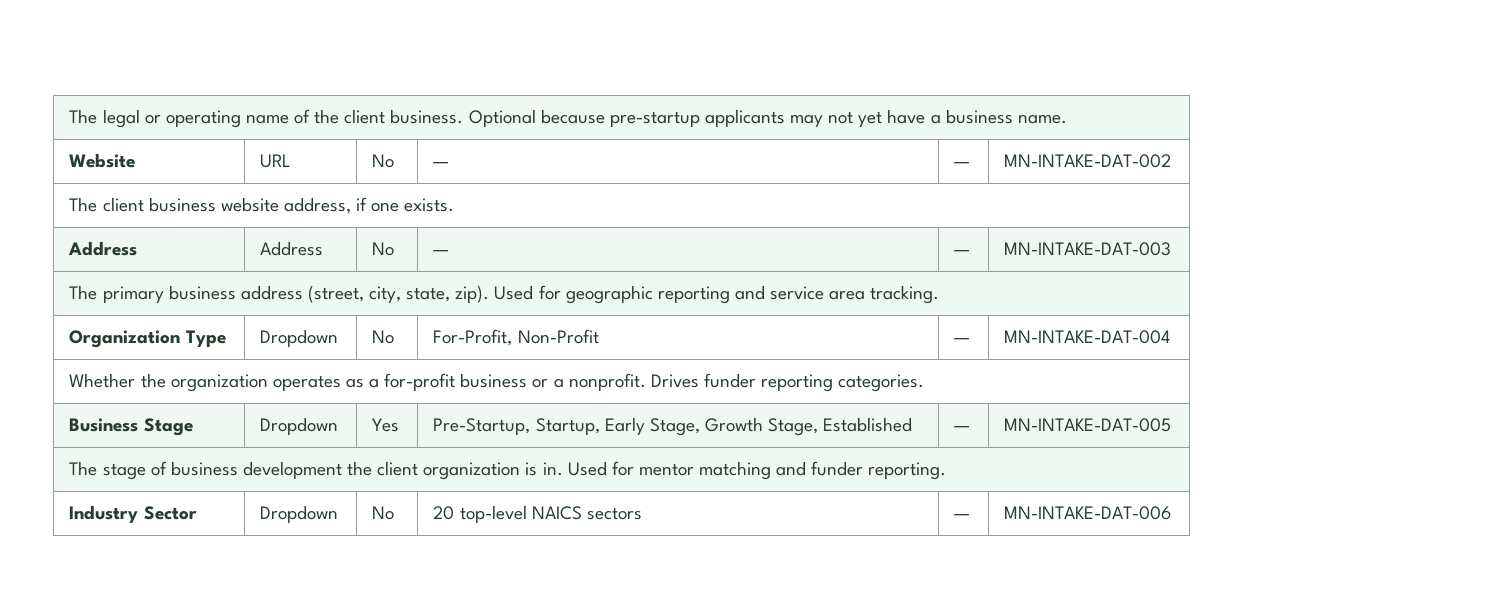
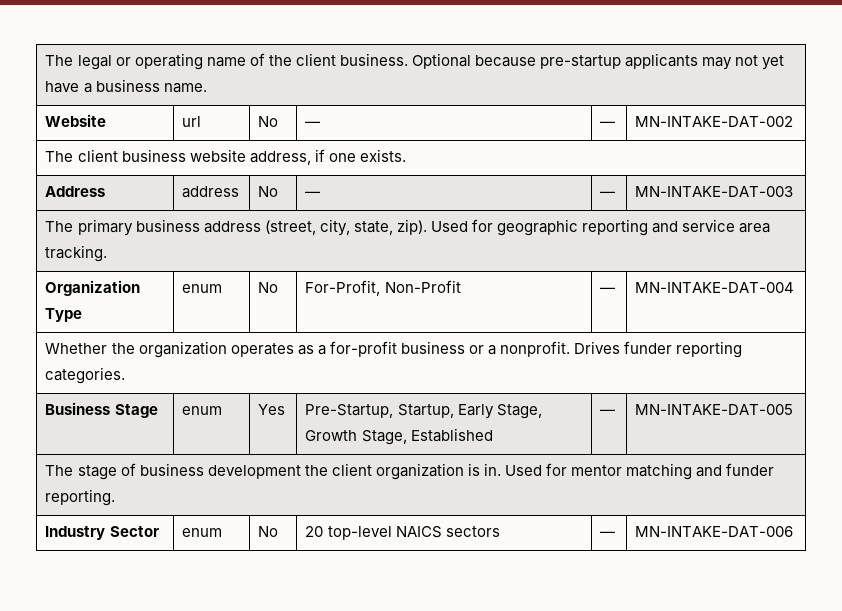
- Website | URL | No | — | — | MN-INTAKE-DAT-002
+ Website | url | No | — | — | MN-INTAKE-DAT-002
- Address | Address | No | — | — | MN-INTAKE-DAT-003
+ Address | address | No | — | — | MN-INTAKE-DAT-003
- Organization Type | Dropdown | No | For-Profit, Non-Profit | — | MN-INTAKE-DAT-004
+ Organization Type | enum | No | For-Profit, Non-Profit | — | MN-INTAKE-DAT-004
- Business Stage | Dropdown | Yes | Pre-Startup, Startup, Early Stage, Growth Stage, Established | — | MN-INTAKE-DAT-005
+ Business Stage | enum | Yes | Pre-Startup, Startup, Early Stage, Growth Stage, Established | — | MN-INTAKE-DAT-005
- Industry Sector | Dropdown | No | 20 top-level NAICS sectors | — | MN-INTAKE-DAT-006
+ Industry Sector | enum | No | 20 top-level NAICS sectors | — | MN-INTAKE-DAT-006

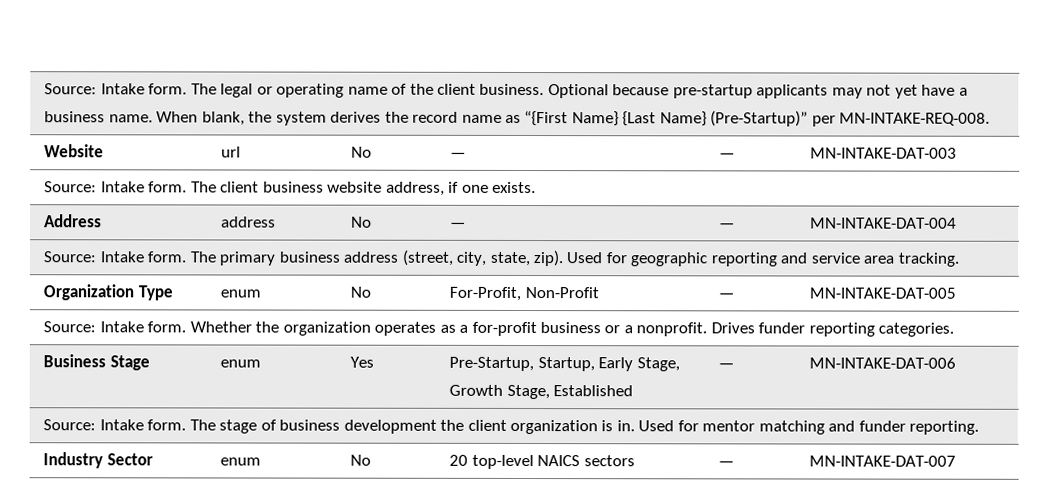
- The legal or operating name of the client business. Optional because pre-startup applicants may not yet have a business name.
+ Source: Intake form. The legal or operating name of the client business. Optional because pre-startup applicants may not yet have a business name. When blank, the system derives the record name as “{First Name} {Last Name} (Pre-Startup)” per MN-INTAKE-REQ-008.
- Website | url | No | — | — | MN-INTAKE-DAT-002
- The client business website address, if one exists.
+ Website | url | No | — | — | MN-INTAKE-DAT-003
+ Source: Intake form. The client business website address, if one exists.
- Address | address | No | — | — | MN-INTAKE-DAT-003
- The primary business address (street, city, state, zip). Used for geographic reporting and service area tracking.
+ Address | address | No | — | — | MN-INTAKE-DAT-004
+ Source: Intake form. The primary business address (street, city, state, zip). Used for geographic reporting and service area tracking.
- Organization Type | enum | No | For-Profit, Non-Profit | — | MN-INTAKE-DAT-004
- Whether the organization operates as a for-profit business or a nonprofit. Drives funder reporting categories.
+ Organization Type | enum | No | For-Profit, Non-Profit | — | MN-INTAKE-DAT-005
+ Source: Intake form. Whether the organization operates as a for-profit business or a nonprofit. Drives funder reporting categories.
- Business Stage | enum | Yes | Pre-Startup, Startup, Early Stage, Growth Stage, Established | — | MN-INTAKE-DAT-005
- The stage of business development the client organization is in. Used for mentor matching and funder reporting.
+ Business Stage | enum | Yes | Pre-Startup, Startup, Early Stage, Growth Stage, Established | — | MN-INTAKE-DAT-006
+ Source: Intake form. The stage of business development the client organization is in. Used for mentor matching and funder reporting.
- Industry Sector | enum | No | 20 top-level NAICS sectors | — | MN-INTAKE-DAT-006
+ Industry Sector | enum | No | 20 top-level NAICS sectors | — | MN-INTAKE-DAT-007

